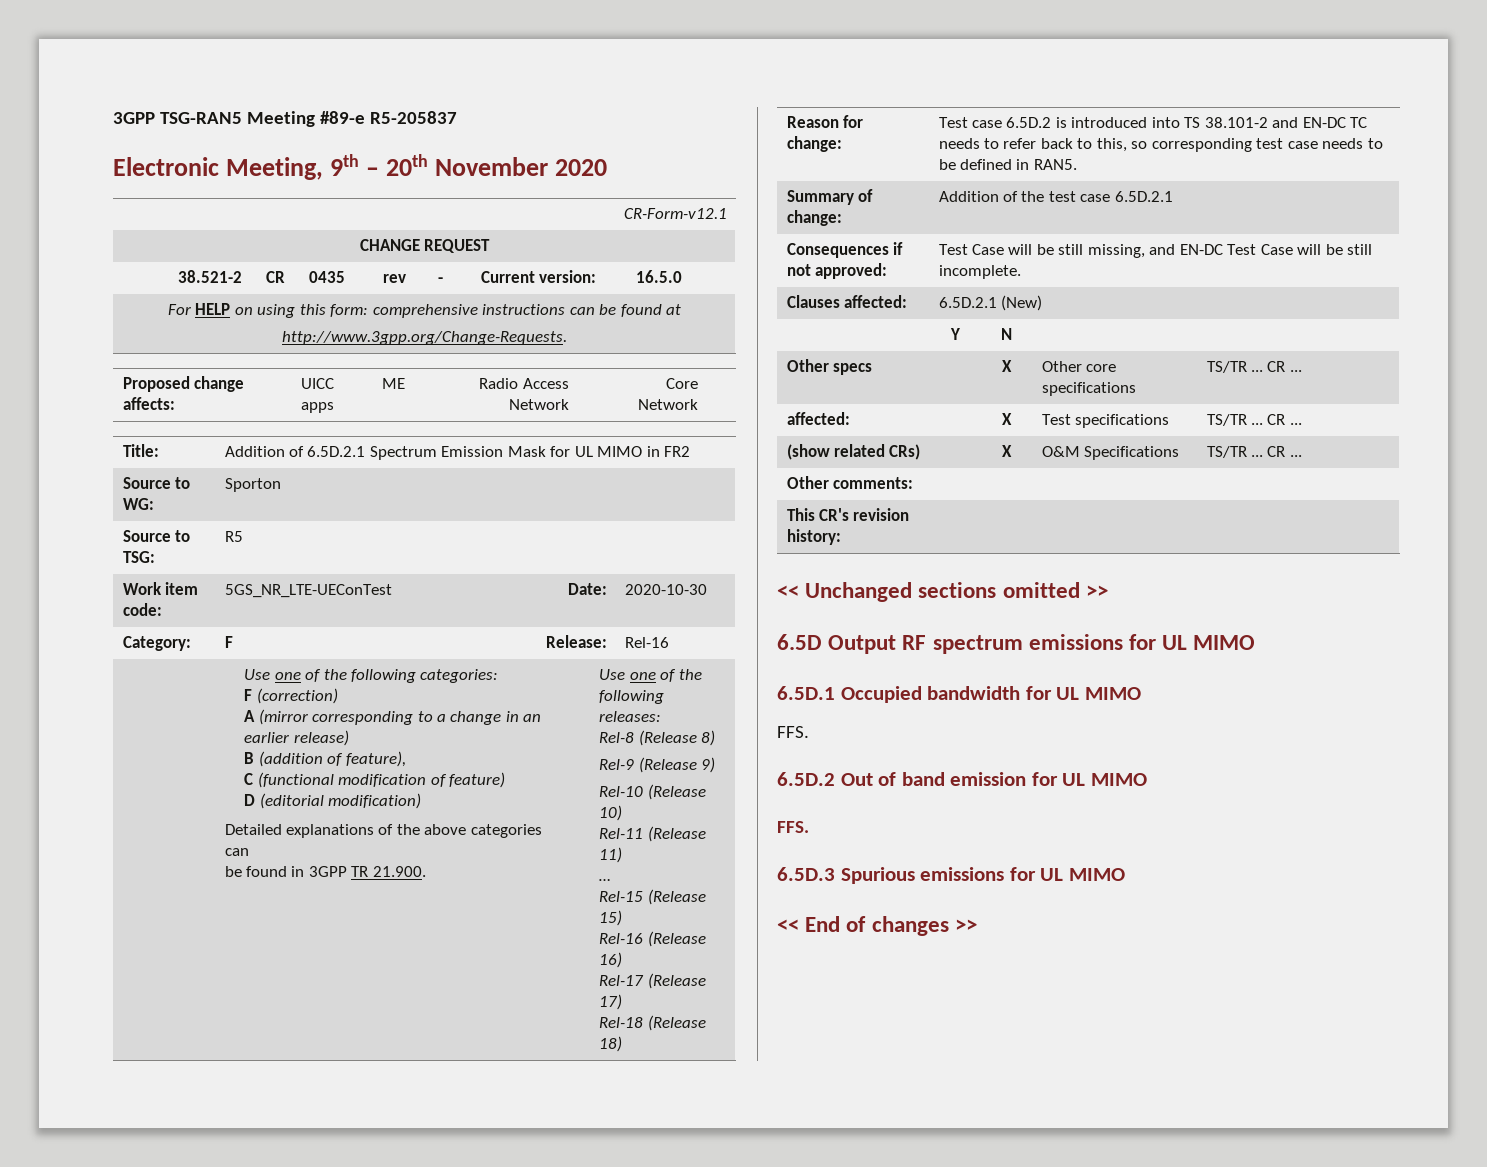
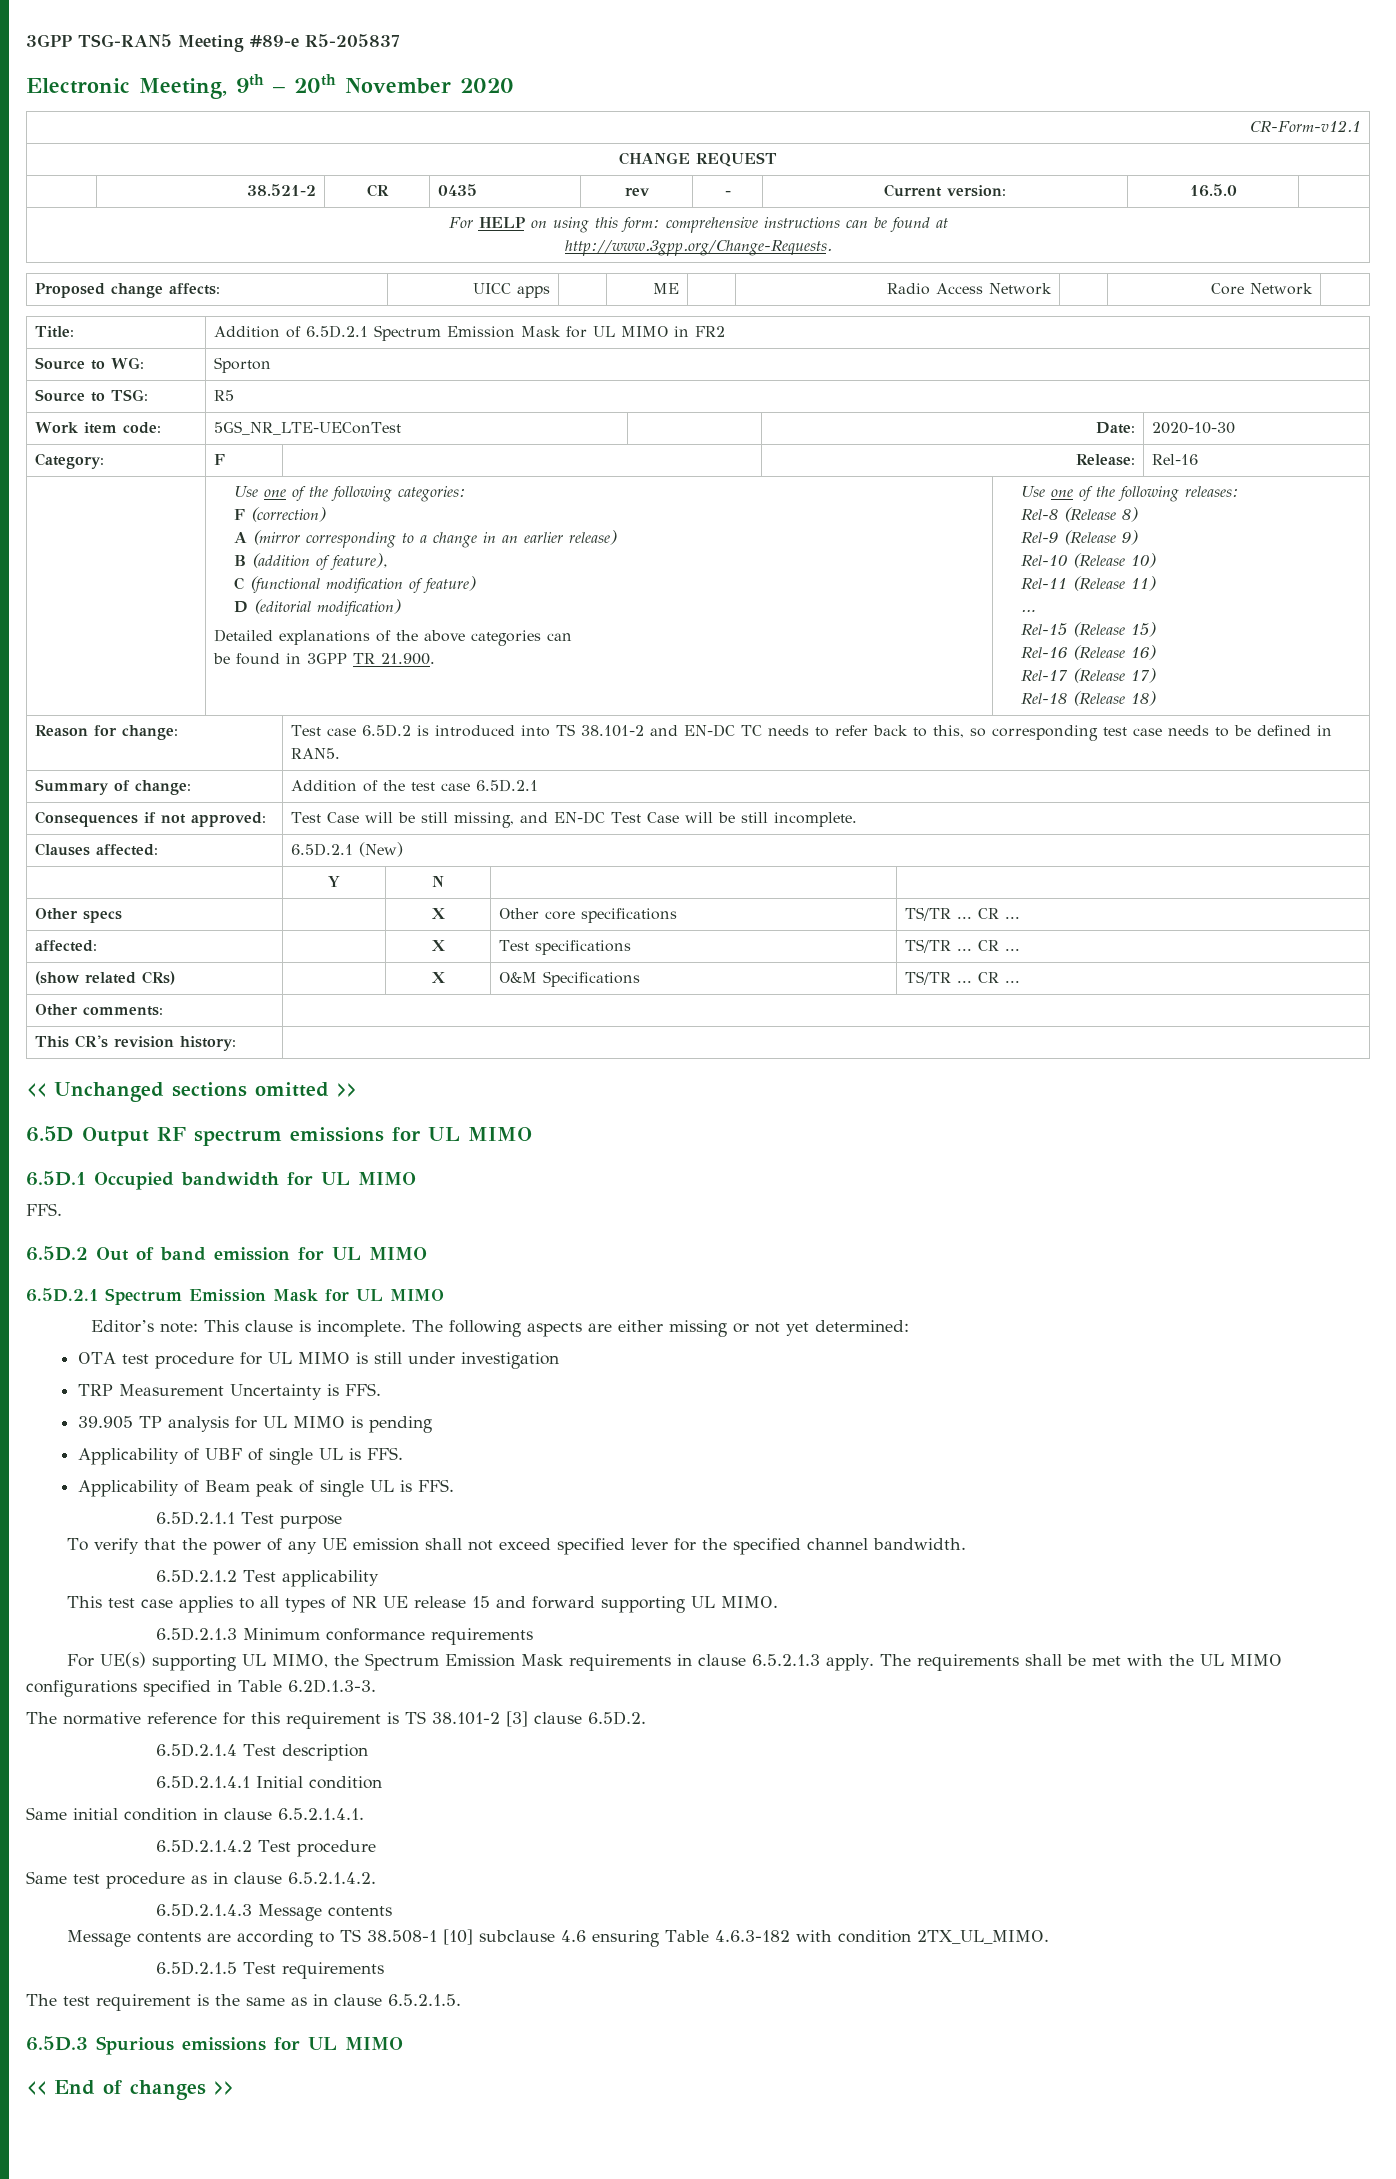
  6.5D.2 Out of band emission for UL MIMO
- FFS.
+ 6.5D.2.1 Spectrum Emission Mask for UL MIMO
+ Editor’s note: This clause is incomplete. The following aspects are either missing or not yet determined:
+ OTA test procedure for UL MIMO is still under investigation
+ TRP Measurement Uncertainty is FFS.
+ 39.905 TP analysis for UL MIMO is pending
+ Applicability of UBF of single UL is FFS.
+ Applicability of Beam peak of single UL is FFS.
+ 6.5D.2.1.1 Test purpose
+ To verify that the power of any UE emission shall not exceed specified lever for the specified channel bandwidth.
+ 6.5D.2.1.2 Test applicability
+ This test case applies to all types of NR UE release 15 and forward supporting UL MIMO.
+ 6.5D.2.1.3 Minimum conformance requirements
+ For UE(s) supporting UL MIMO, the Spectrum Emission Mask requirements in clause 6.5.2.1.3 apply. The requirements shall be met with the UL MIMO configurations specified in Table 6.2D.1.3-3.
+ The normative reference for this requirement is TS 38.101-2 [3] clause 6.5D.2.
+ 6.5D.2.1.4 Test description
+ 6.5D.2.1.4.1 Initial condition
+ Same initial condition in clause 6.5.2.1.4.1.
+ 6.5D.2.1.4.2 Test procedure
+ Same test procedure as in clause 6.5.2.1.4.2.
+ 6.5D.2.1.4.3 Message contents
+ Message contents are according to TS 38.508-1 [10] subclause 4.6 ensuring Table 4.6.3-182 with condition 2TX_UL_MIMO.
+ 6.5D.2.1.5 Test requirements
+ The test requirement is the same as in clause 6.5.2.1.5.

